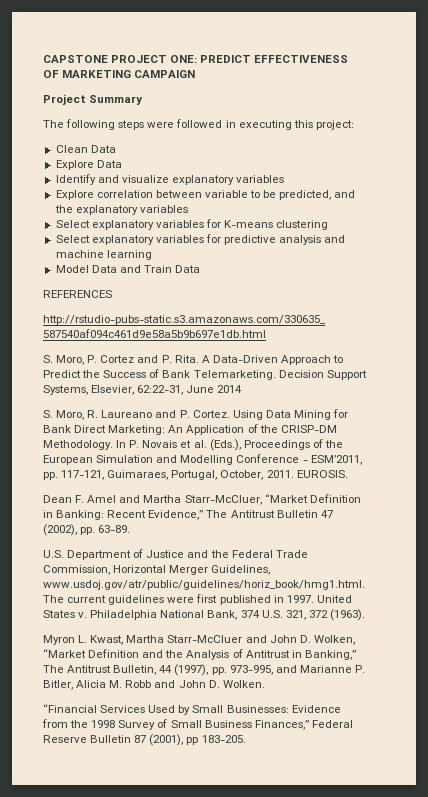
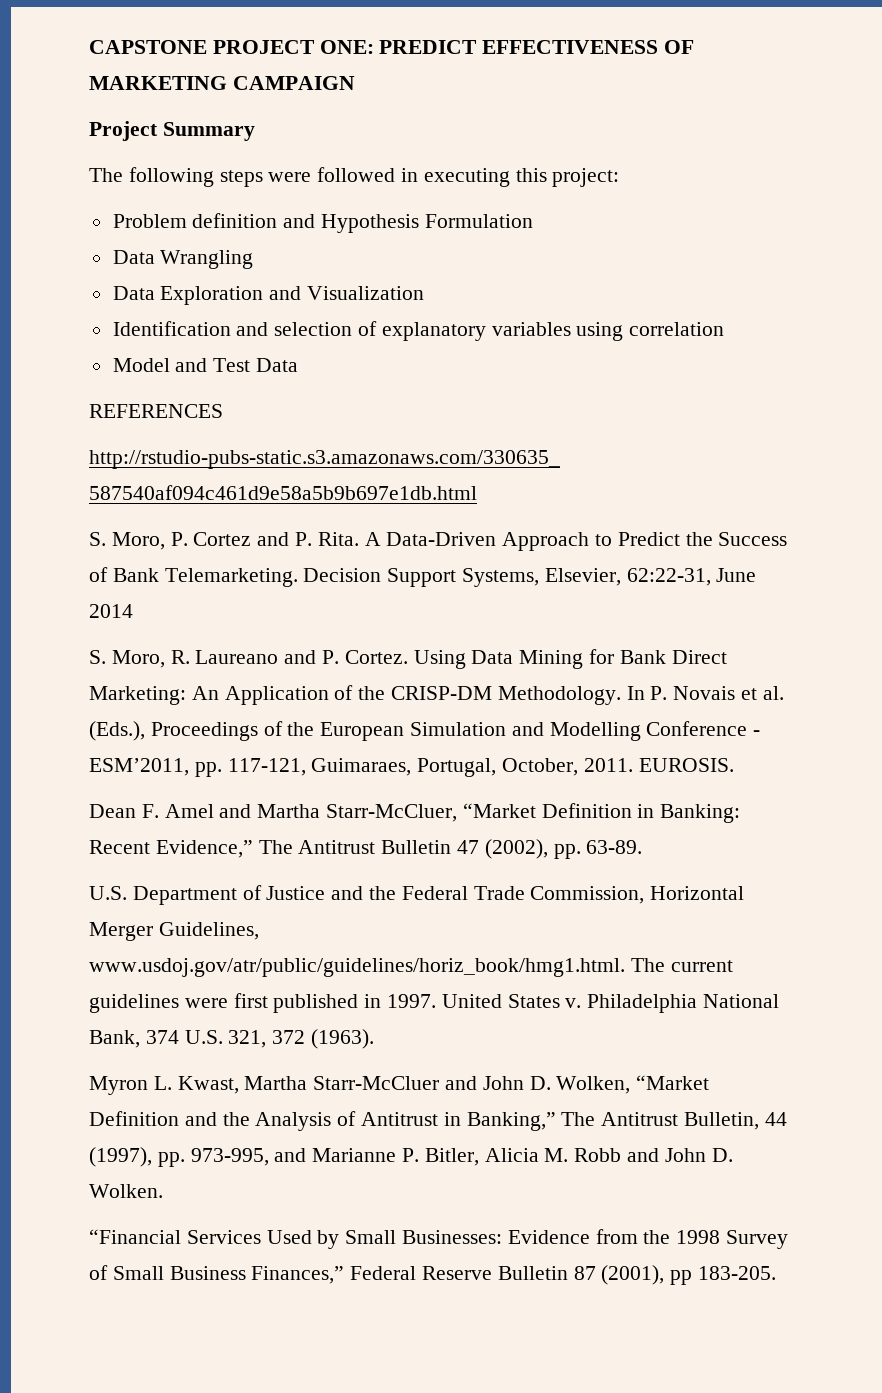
- Clean Data
- Explore Data
- Identify and visualize explanatory variables
- Explore correlation between variable to be predicted, and the explanatory variables
- Select explanatory variables for K-means clustering
- Select explanatory variables for predictive analysis and machine learning
- Model Data and Train Data
+ Problem definition and Hypothesis Formulation
+ Data Wrangling
+ Data Exploration and Visualization
+ Identification and selection of explanatory variables using correlation
+ Model and Test Data

